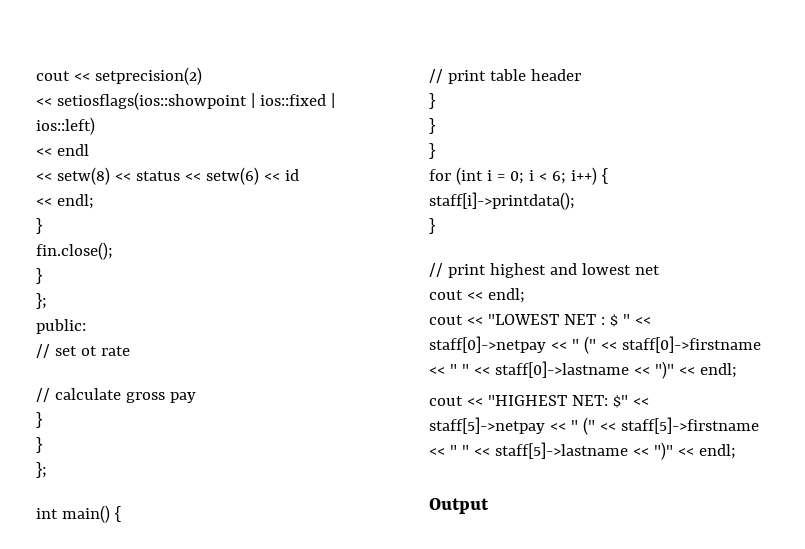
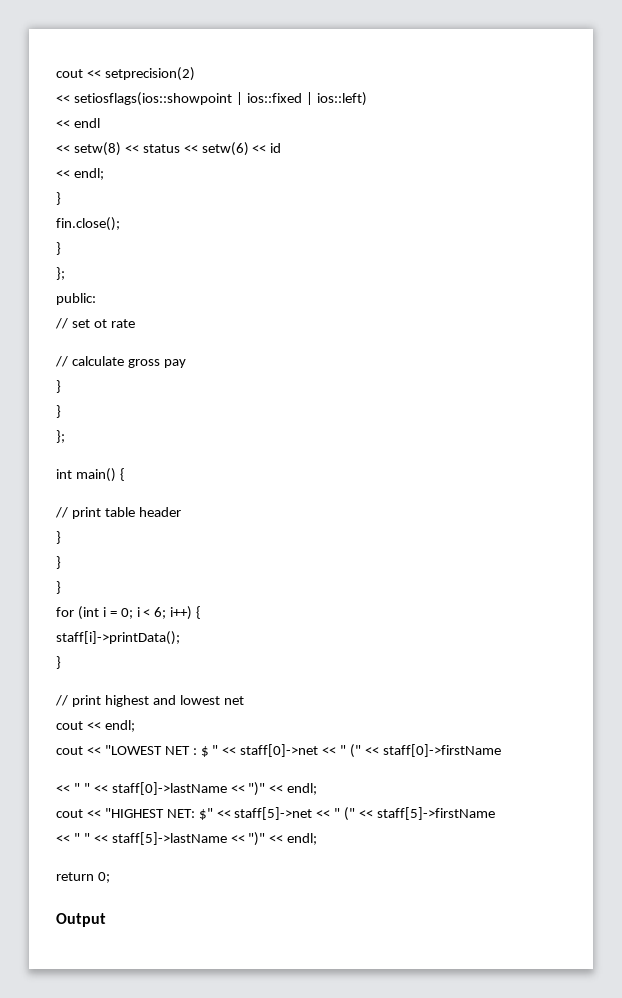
- staff[i]->printdata();
+ staff[i]->printData();
- cout << "LOWEST NET : $ " << staff[0]->netpay << " (" << staff[0]->firstname << " " << staff[0]->lastname << ")" << endl;
+ cout << "LOWEST NET : $ " << staff[0]->net << " (" << staff[0]->firstName
+ << " " << staff[0]->lastName << ")" << endl;
- cout << "HIGHEST NET: $" << staff[5]->netpay << " (" << staff[5]->firstname << " " << staff[5]->lastname << ")" << endl;
+ cout << "HIGHEST NET: $" << staff[5]->net << " (" << staff[5]->firstName
+ << " " << staff[5]->lastName << ")" << endl;
+ return 0;

